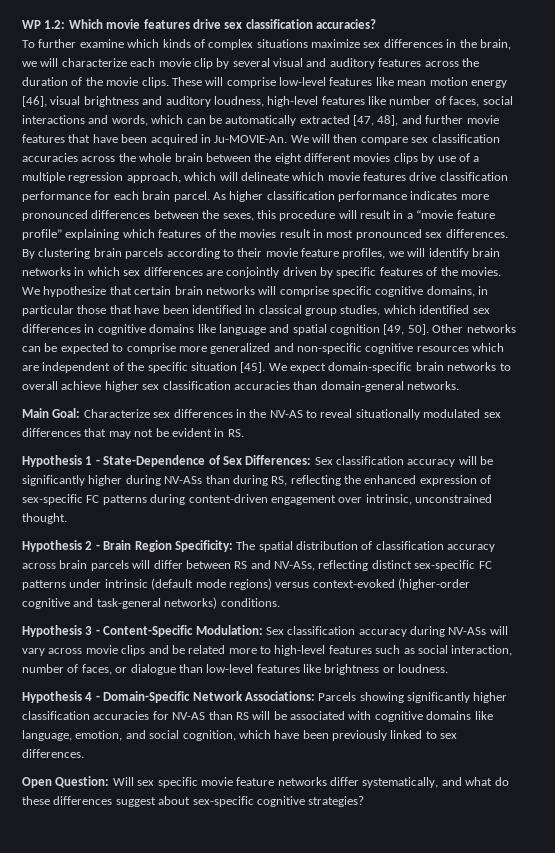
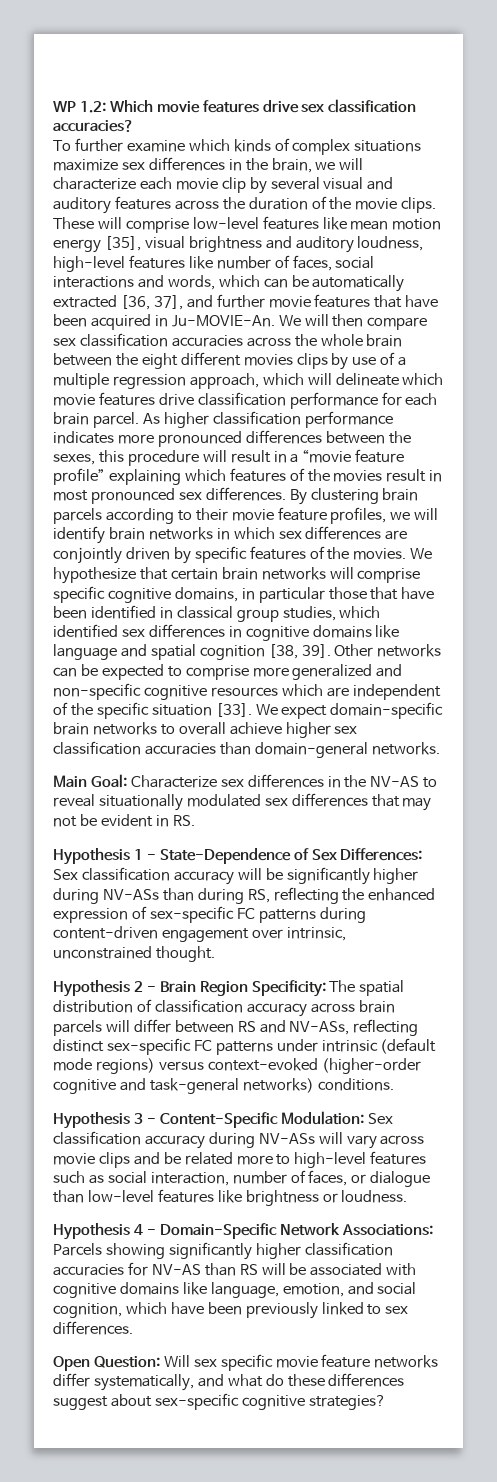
- These will comprise low-level features like mean motion energy [46], visual brightness and auditory loudness, high-level features like number of faces, social interactions and words, which can be automatically extracted [47, 48], and further movie features that have been acquired in Ju-MOVIE-An.
+ These will comprise low-level features like mean motion energy [35], visual brightness and auditory loudness, high-level features like number of faces, social interactions and words, which can be automatically extracted [36, 37], and further movie features that have been acquired in Ju-MOVIE-An.
- We hypothesize that certain brain networks will comprise specific cognitive domains, in particular those that have been identified in classical group studies, which identified sex differences in cognitive domains like language and spatial cognition [49, 50].
+ We hypothesize that certain brain networks will comprise specific cognitive domains, in particular those that have been identified in classical group studies, which identified sex differences in cognitive domains like language and spatial cognition [38, 39].
- Other networks can be expected to comprise more generalized and non-specific cognitive resources which are independent of the specific situation [45].
+ Other networks can be expected to comprise more generalized and non-specific cognitive resources which are independent of the specific situation [33].

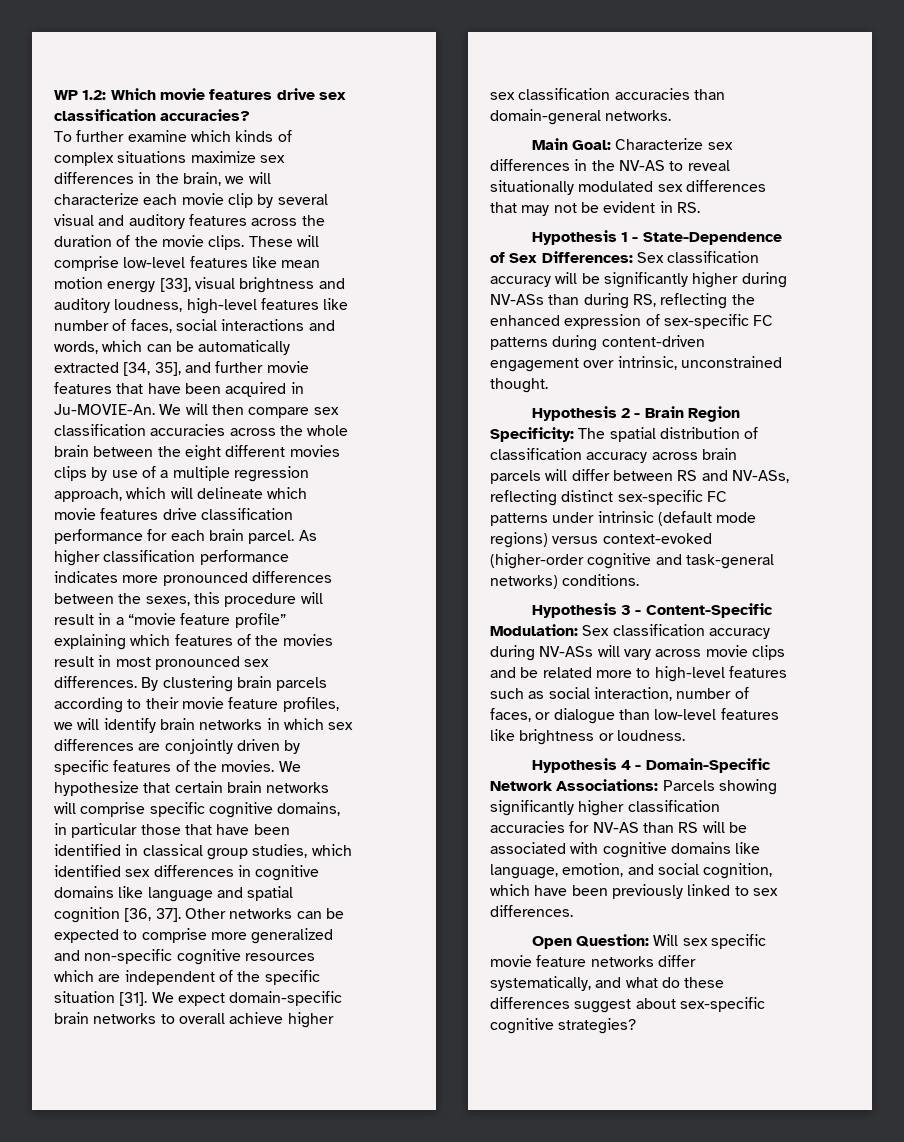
- These will comprise low-level features like mean motion energy [35], visual brightness and auditory loudness, high-level features like number of faces, social interactions and words, which can be automatically extracted [36, 37], and further movie features that have been acquired in Ju-MOVIE-An.
+ These will comprise low-level features like mean motion energy [33], visual brightness and auditory loudness, high-level features like number of faces, social interactions and words, which can be automatically extracted [34, 35], and further movie features that have been acquired in Ju-MOVIE-An.
- We hypothesize that certain brain networks will comprise specific cognitive domains, in particular those that have been identified in classical group studies, which identified sex differences in cognitive domains like language and spatial cognition [38, 39].
+ We hypothesize that certain brain networks will comprise specific cognitive domains, in particular those that have been identified in classical group studies, which identified sex differences in cognitive domains like language and spatial cognition [36, 37].
- Other networks can be expected to comprise more generalized and non-specific cognitive resources which are independent of the specific situation [33].
+ Other networks can be expected to comprise more generalized and non-specific cognitive resources which are independent of the specific situation [31].

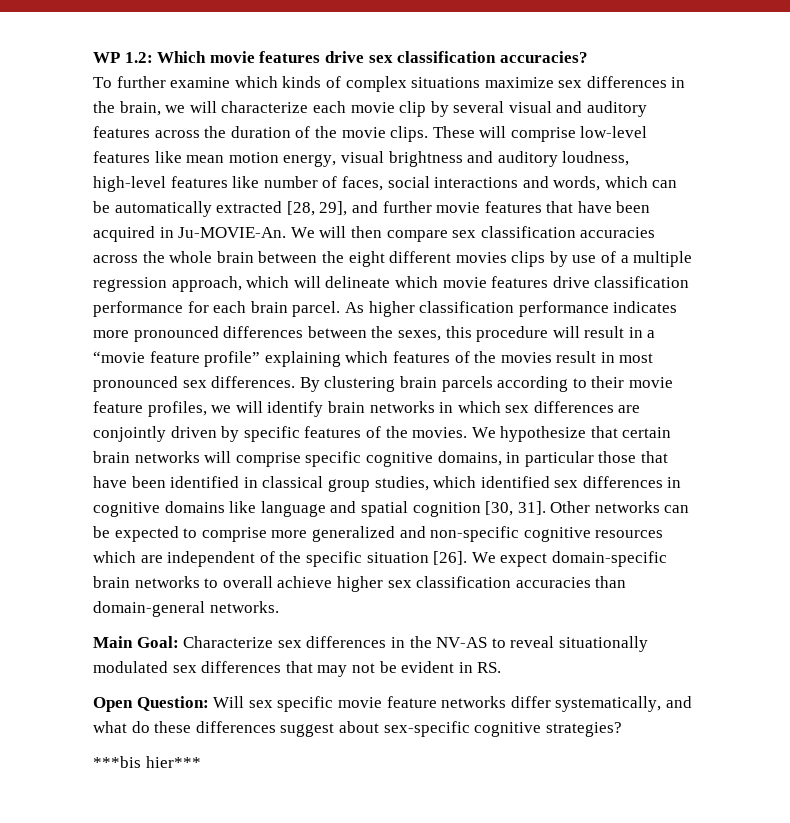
- These will comprise low-level features like mean motion energy [33], visual brightness and auditory loudness, high-level features like number of faces, social interactions and words, which can be automatically extracted [34, 35], and further movie features that have been acquired in Ju-MOVIE-An.
+ These will comprise low-level features like mean motion energy, visual brightness and auditory loudness, high-level features like number of faces, social interactions and words, which can be automatically extracted [28, 29], and further movie features that have been acquired in Ju-MOVIE-An.
- We hypothesize that certain brain networks will comprise specific cognitive domains, in particular those that have been identified in classical group studies, which identified sex differences in cognitive domains like language and spatial cognition [36, 37].
+ We hypothesize that certain brain networks will comprise specific cognitive domains, in particular those that have been identified in classical group studies, which identified sex differences in cognitive domains like language and spatial cognition [30, 31].
- Other networks can be expected to comprise more generalized and non-specific cognitive resources which are independent of the specific situation [31].
+ Other networks can be expected to comprise more generalized and non-specific cognitive resources which are independent of the specific situation [26].
- Hypothesis 1 - State-Dependence of Sex Differences: Sex classification accuracy will be significantly higher during NV-ASs than during RS, reflecting the enhanced expression of sex-specific FC patterns during content-driven engagement over intrinsic, unconstrained thought.
- Hypothesis 2 - Brain Region Specificity: The spatial distribution of classification accuracy across brain parcels will differ between RS and NV-ASs, reflecting distinct sex-specific FC patterns under intrinsic (default mode regions) versus context-evoked (higher-order cognitive and task-general networks) conditions.
- Hypothesis 3 - Content-Specific Modulation: Sex classification accuracy during NV-ASs will vary across movie clips and be related more to high-level features such as social interaction, number of faces, or dialogue than low-level features like brightness or loudness.
- Hypothesis 4 - Domain-Specific Network Associations: Parcels showing significantly higher classification accuracies for NV-AS than RS will be associated with cognitive domains like language, emotion, and social cognition, which have been previously linked to sex differences.
+ ***bis hier***

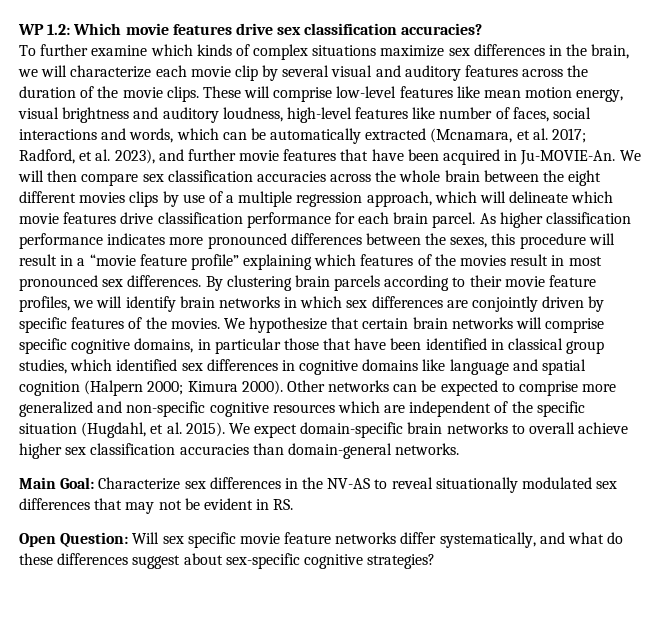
- These will comprise low-level features like mean motion energy, visual brightness and auditory loudness, high-level features like number of faces, social interactions and words, which can be automatically extracted [28, 29], and further movie features that have been acquired in Ju-MOVIE-An.
+ These will comprise low-level features like mean motion energy, visual brightness and auditory loudness, high-level features like number of faces, social interactions and words, which can be automatically extracted (Mcnamara, et al. 2017; Radford, et al. 2023), and further movie features that have been acquired in Ju-MOVIE-An.
- We hypothesize that certain brain networks will comprise specific cognitive domains, in particular those that have been identified in classical group studies, which identified sex differences in cognitive domains like language and spatial cognition [30, 31].
+ We hypothesize that certain brain networks will comprise specific cognitive domains, in particular those that have been identified in classical group studies, which identified sex differences in cognitive domains like language and spatial cognition (Halpern 2000; Kimura 2000).
- Other networks can be expected to comprise more generalized and non-specific cognitive resources which are independent of the specific situation [26].
+ Other networks can be expected to comprise more generalized and non-specific cognitive resources which are independent of the specific situation (Hugdahl, et al. 2015).
- ***bis hier***

